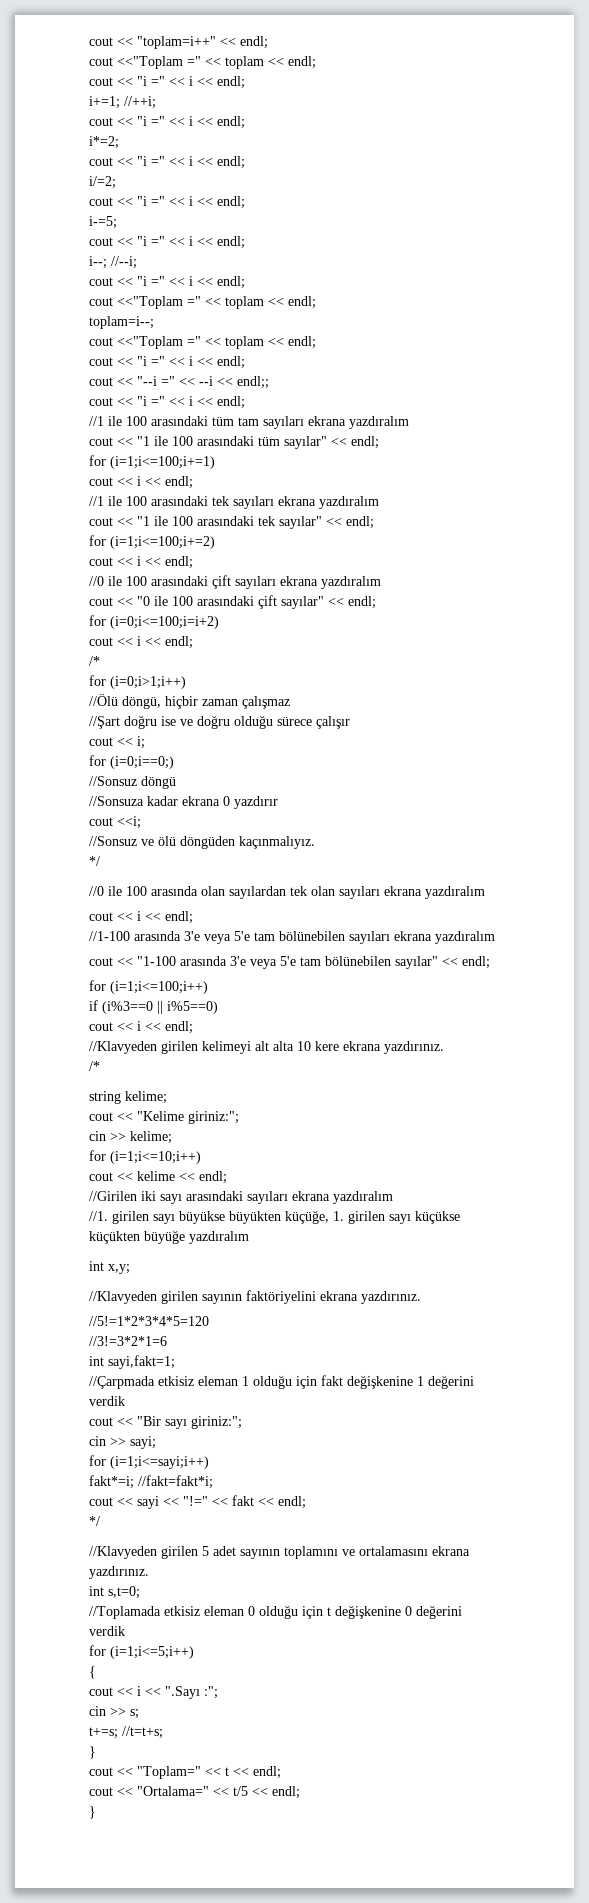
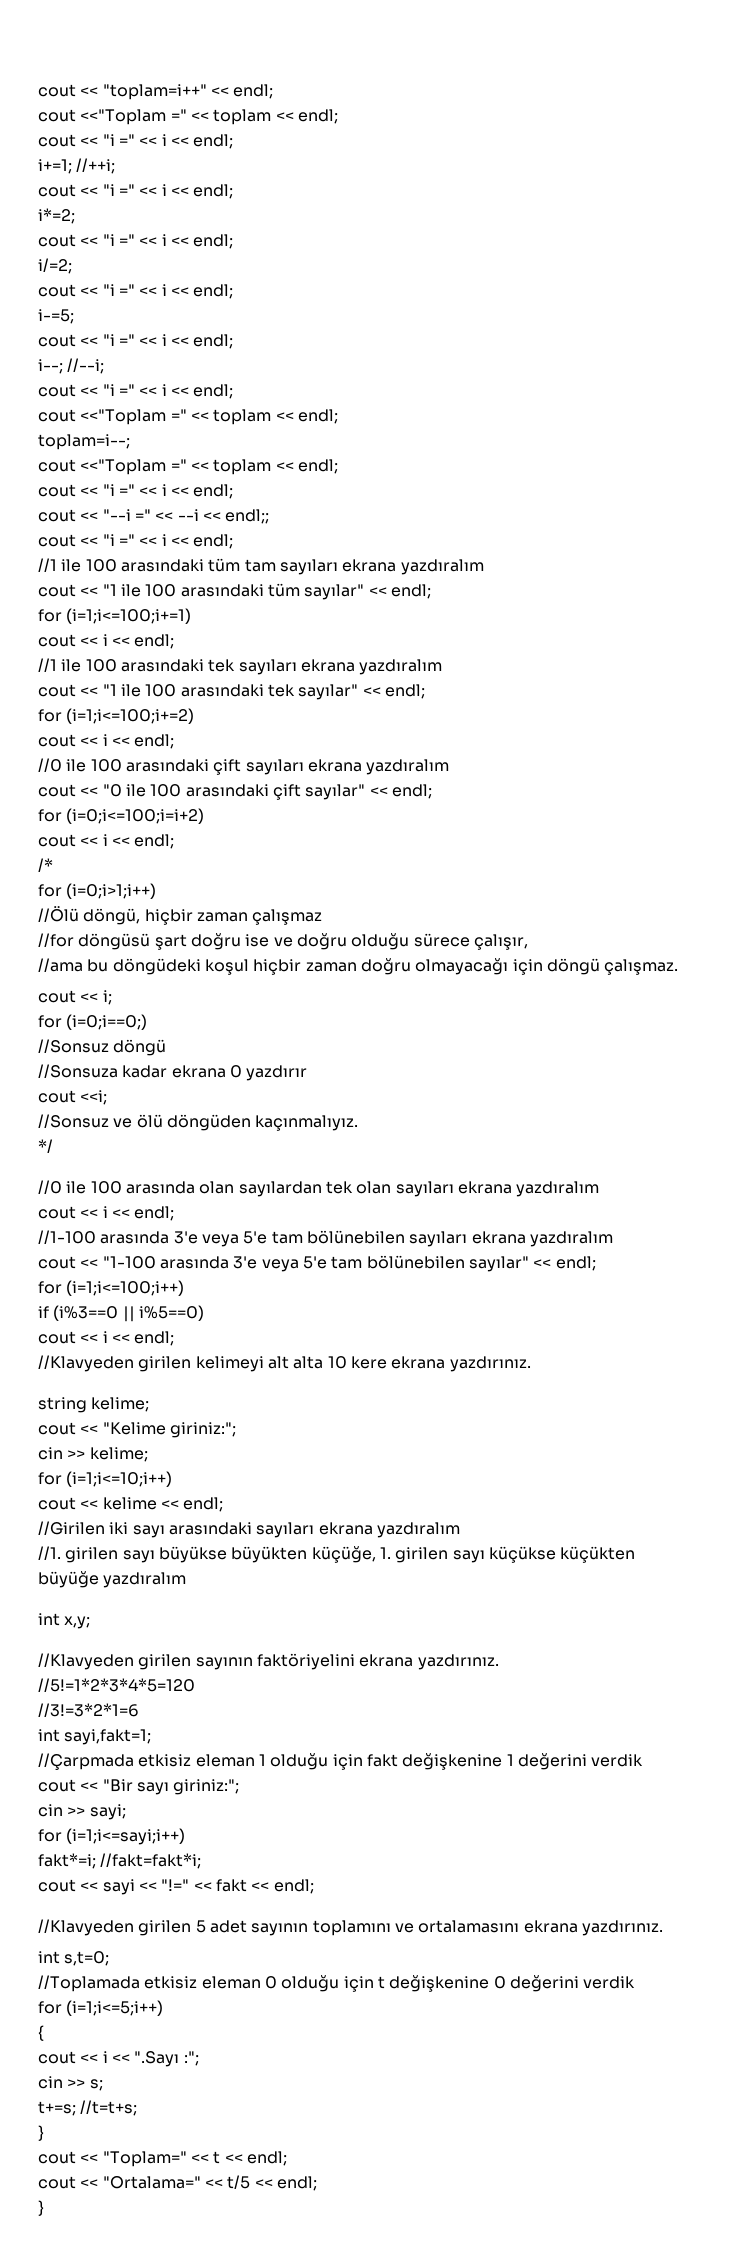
- //Şart doğru ise ve doğru olduğu sürece çalışır
+ //for döngüsü şart doğru ise ve doğru olduğu sürece çalışır,
+ //ama bu döngüdeki koşul hiçbir zaman doğru olmayacağı için döngü çalışmaz.
  //Klavyeden girilen kelimeyi alt alta 10 kere ekrana yazdırınız.
- /*
  cout << sayi << "!=" << fakt << endl;
- */

